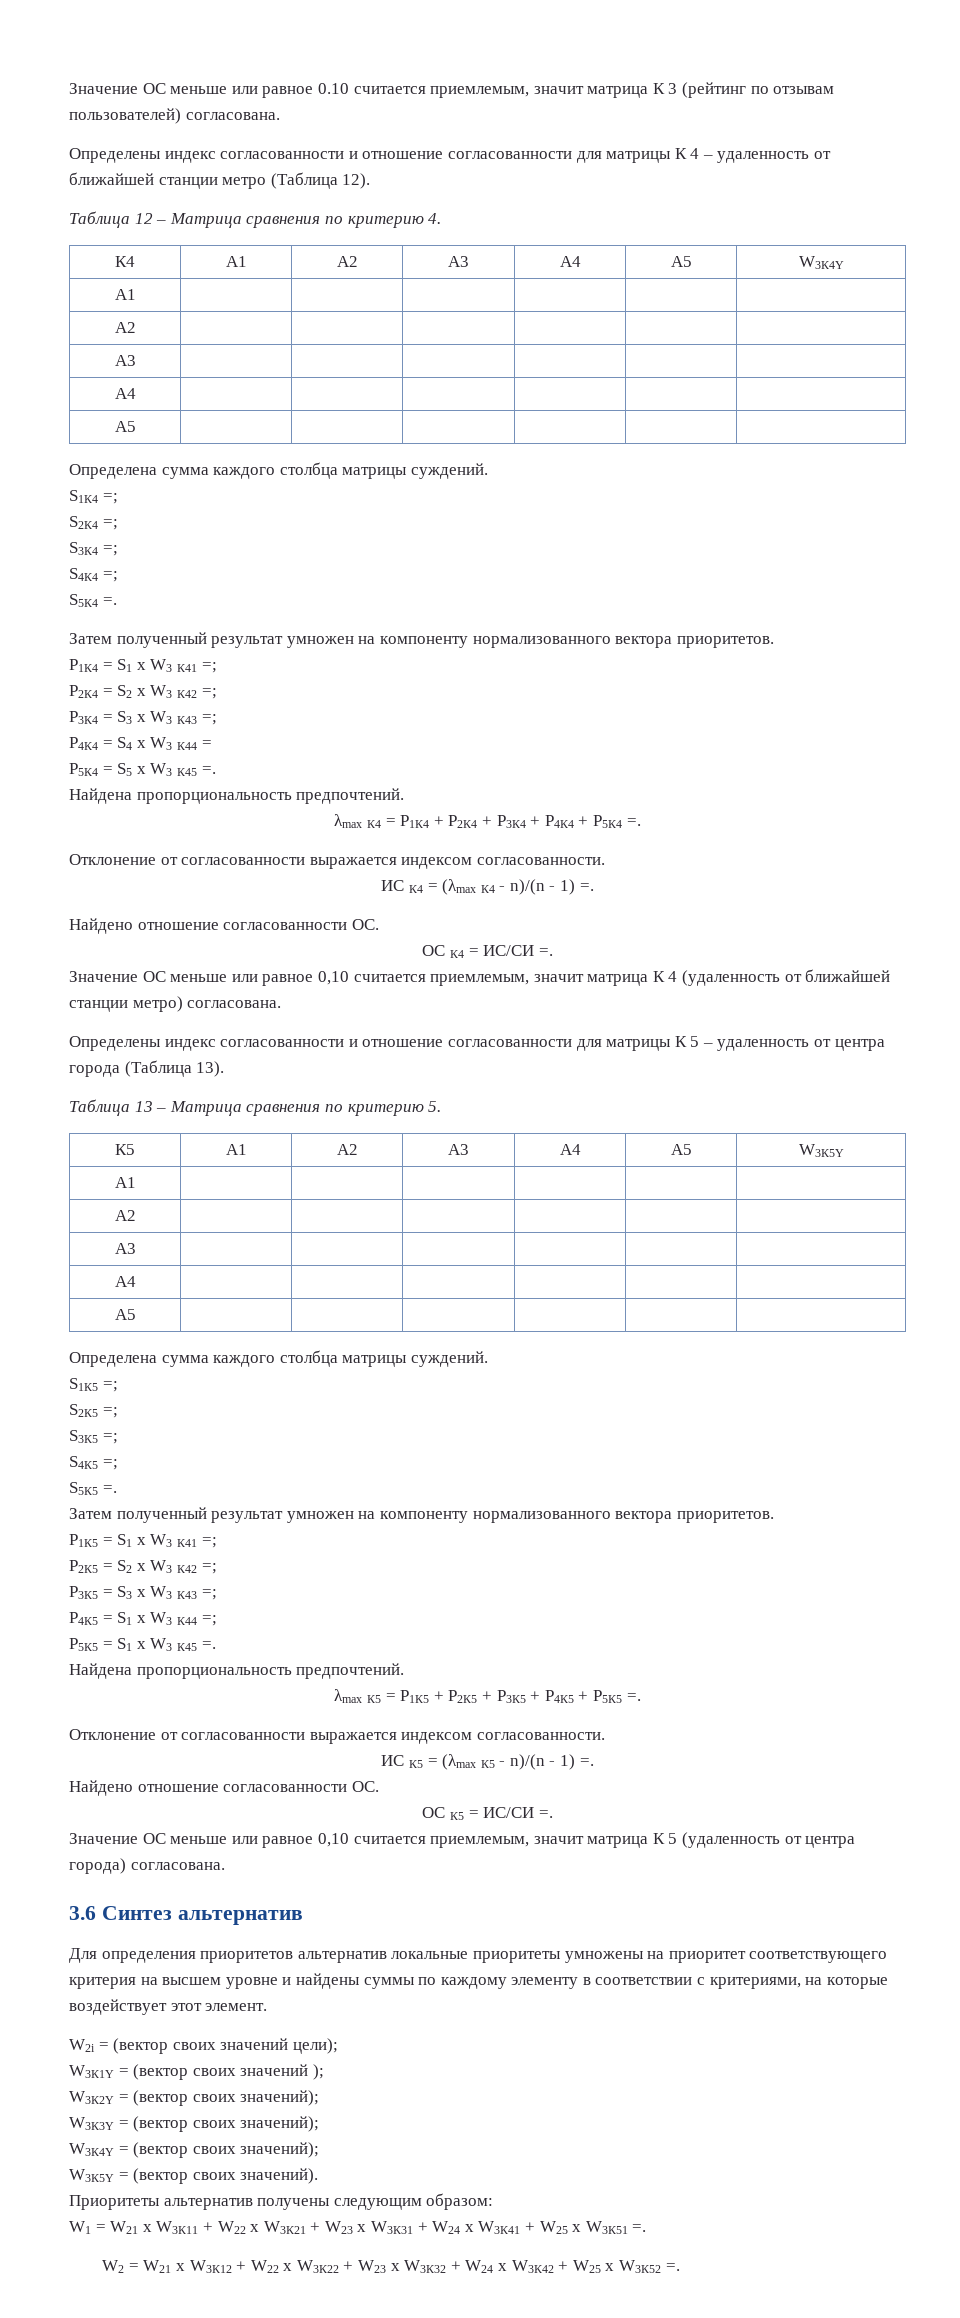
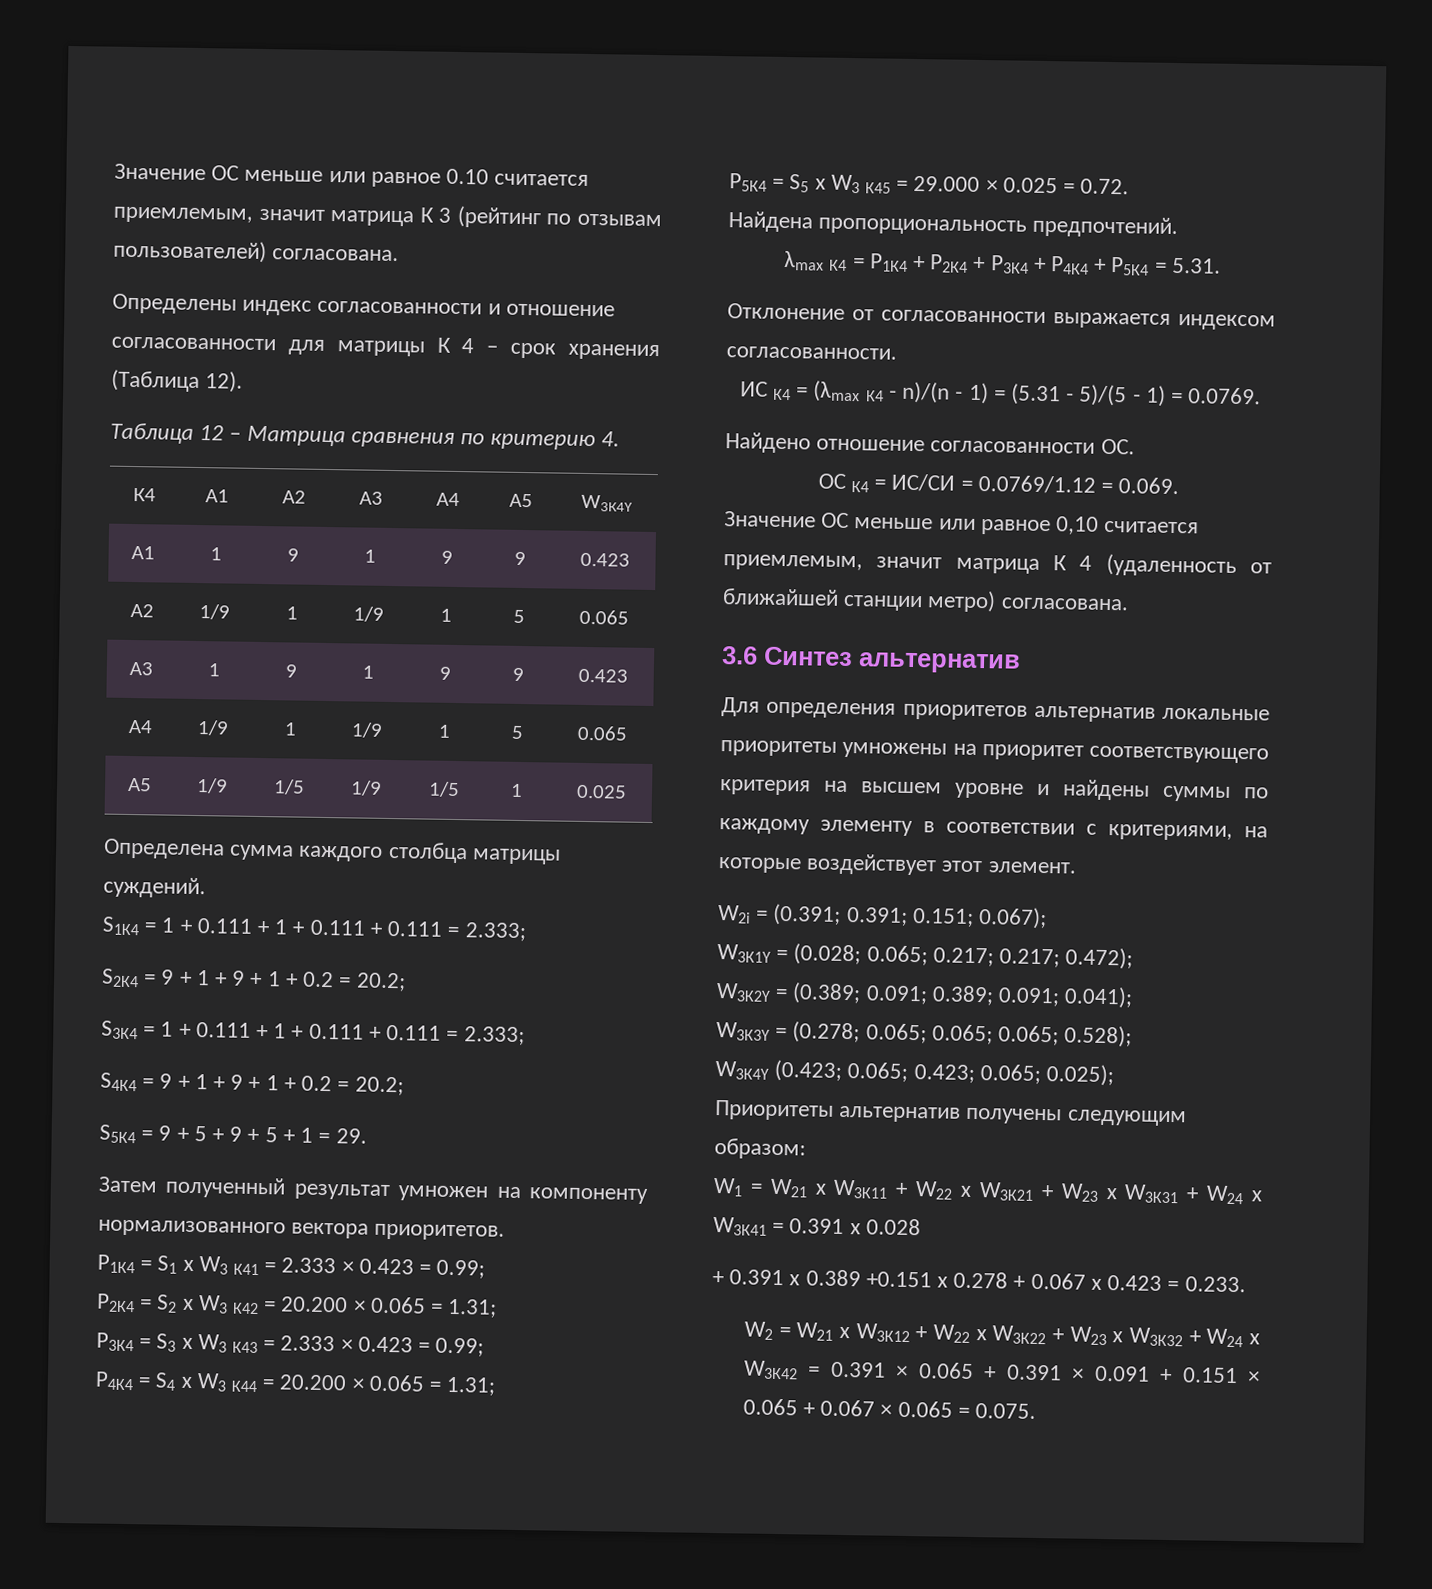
- Определены индекс согласованности и отношение согласованности для матрицы К 4 – удаленность от ближайшей станции метро (Таблица 12).
+ Определены индекс согласованности и отношение согласованности для матрицы К 4 – срок хранения (Таблица 12).
  К4 | А1 | А2 | А3 | А4 | А5 | W3К4Y
- А1 | | | | | |
- А2 | | | | | |
- А3 | | | | | |
- А4 | | | | | |
- А5 | | | | | |
+ А1 | 1 | 9 | 1 | 9 | 9 | 0.423
+ А2 | 1/9 | 1 | 1/9 | 1 | 5 | 0.065
+ А3 | 1 | 9 | 1 | 9 | 9 | 0.423
+ А4 | 1/9 | 1 | 1/9 | 1 | 5 | 0.065
+ А5 | 1/9 | 1/5 | 1/9 | 1/5 | 1 | 0.025
- S1К4 =;
- S2К4 =;
- S3К4 =;
- S4К4 =;
- S5К4 =.
+ S1К4 = 1 + 0.111 + 1 + 0.111 + 0.111 = 2.333;
+ S2К4 = 9 + 1 + 9 + 1 + 0.2 = 20.2;
+ S3К4 = 1 + 0.111 + 1 + 0.111 + 0.111 = 2.333;
+ S4К4 = 9 + 1 + 9 + 1 + 0.2 = 20.2;
+ S5К4 = 9 + 5 + 9 + 5 + 1 = 29.
- Р1К4 = S1 х W3 К41 =;
+ Р1К4 = S1 х W3 К41 = 2.333 × 0.423 = 0.99;
- Р2К4 = S2 х W3 К42 =;
+ Р2К4 = S2 х W3 К42 = 20.200 × 0.065 = 1.31;
- Р3К4 = S3 х W3 К43 =;
+ Р3К4 = S3 х W3 К43 = 2.333 × 0.423 = 0.99;
- Р4К4 = S4 х W3 К44 =
+ Р4К4 = S4 х W3 К44 = 20.200 × 0.065 = 1.31;
- Р5К4 = S5 х W3 К45 =.
+ Р5К4 = S5 х W3 К45 = 29.000 × 0.025 = 0.72.
- λmax К4 = Р1К4 + Р2К4 + Р3К4 + Р4К4 + Р5К4 =.
+ λmax К4 = Р1К4 + Р2К4 + Р3К4 + Р4К4 + Р5К4 = 5.31.
- ИС К4 = (λmax К4 - n)/(n - 1) =.
+ ИС К4 = (λmax К4 - n)/(n - 1) = (5.31 - 5)/(5 - 1) = 0.0769.
- ОС К4 = ИС/СИ =.
+ ОС К4 = ИС/СИ = 0.0769/1.12 = 0.069.
- Определены индекс согласованности и отношение согласованности для матрицы К 5 – удаленность от центра города (Таблица 13).
- Таблица 13 – Матрица сравнения по критерию 5.
- К5 | А1 | А2 | А3 | А4 | А5 | W3К5Y
- А1 | | | | | |
- А2 | | | | | |
- А3 | | | | | |
- А4 | | | | | |
- А5 | | | | | |
- Определена сумма каждого столбца матрицы суждений.
- S1К5 =;
- S2К5 =;
- S3К5 =;
- S4К5 =;
- S5К5 =.
- Затем полученный результат умножен на компоненту нормализованного вектора приоритетов.
- Р1К5 = S1 х W3 К41 =;
- Р2К5 = S2 х W3 К42 =;
- Р3К5 = S3 х W3 К43 =;
- Р4К5 = S1 х W3 К44 =;
- Р5К5 = S1 х W3 К45 =.
- Найдена пропорциональность предпочтений.
- λmax К5 = Р1К5 + Р2К5 + Р3К5 + Р4К5 + Р5К5 =.
- Отклонение от согласованности выражается индексом согласованности.
- ИС К5 = (λmax К5 - n)/(n - 1) =.
- Найдено отношение согласованности ОС.
- ОС К5 = ИС/СИ =.
- Значение ОС меньше или равное 0,10 считается приемлемым, значит матрица К 5 (удаленность от центра города) согласована.
- W2i = (вектор своих значений цели);
- W3К1Y = (вектор своих значений );
- W3К2Y = (вектор своих значений);
- W3К3Y = (вектор своих значений);
- W3К4Y = (вектор своих значений);
- W3К5Y = (вектор своих значений).
+ W2i = (0.391; 0.391; 0.151; 0.067);
+ W3К1Y = (0.028; 0.065; 0.217; 0.217; 0.472);
+ W3К2Y = (0.389; 0.091; 0.389; 0.091; 0.041);
+ W3К3Y = (0.278; 0.065; 0.065; 0.065; 0.528);
+ W3К4Y (0.423; 0.065; 0.423; 0.065; 0.025);
- W1 = W21 х W3К11 + W22 х W3К21 + W23 х W3К31 + W24 х W3К41 + W25 х W3К51 =.
+ W1 = W21 х W3К11 + W22 х W3К21 + W23 х W3К31 + W24 х W3К41 = 0.391 x 0.028
+ + 0.391 x 0.389 +0.151 x 0.278 + 0.067 x 0.423 = 0.233.
- W2 = W21 х W3К12 + W22 х W3К22 + W23 х W3К32 + W24 х W3К42 + W25 х W3К52 =.
+ W2 = W21 х W3К12 + W22 х W3К22 + W23 х W3К32 + W24 х W3К42 = 0.391 × 0.065 + 0.391 × 0.091 + 0.151 × 0.065 + 0.067 × 0.065 = 0.075.

